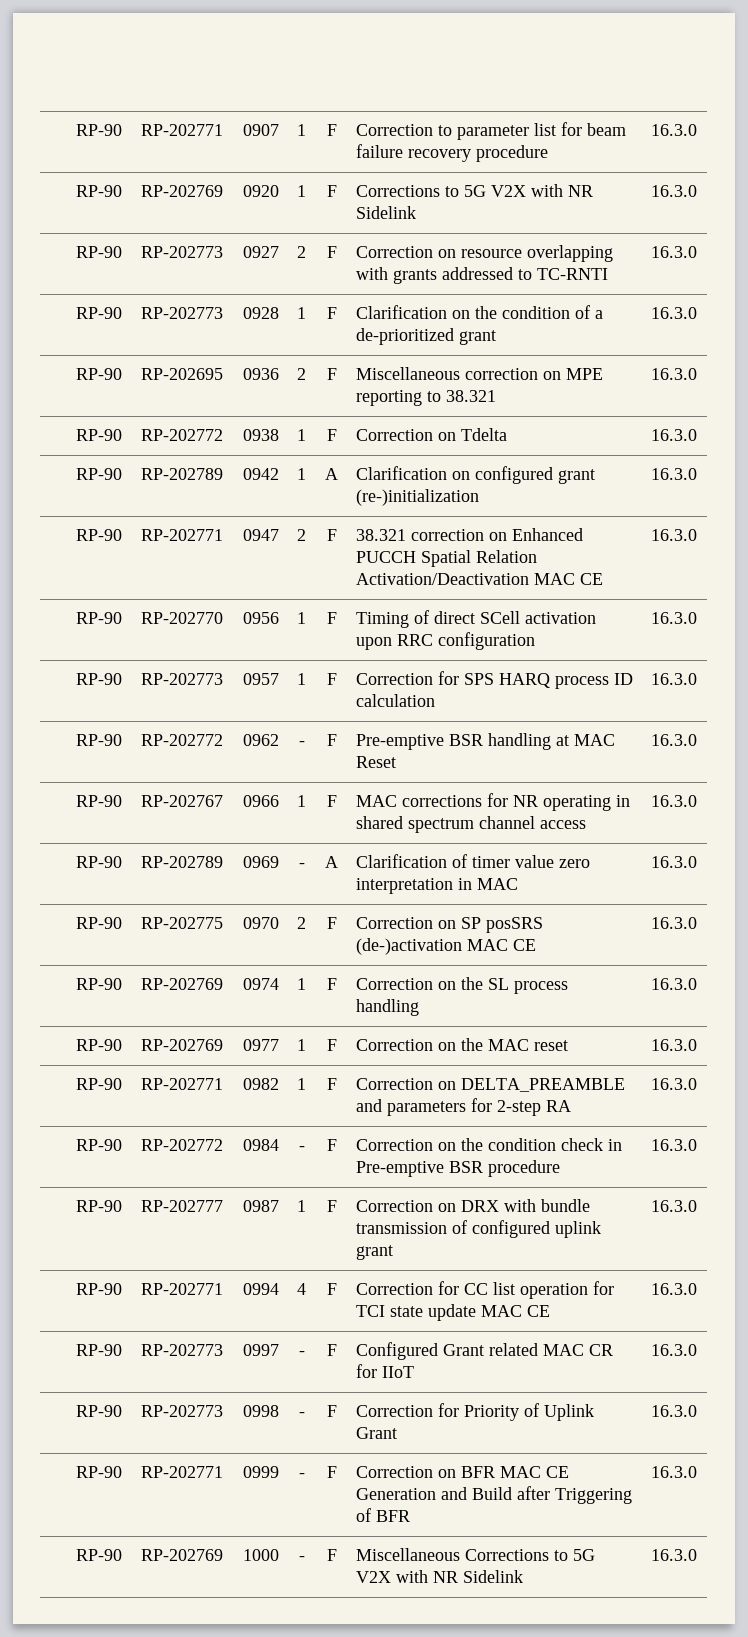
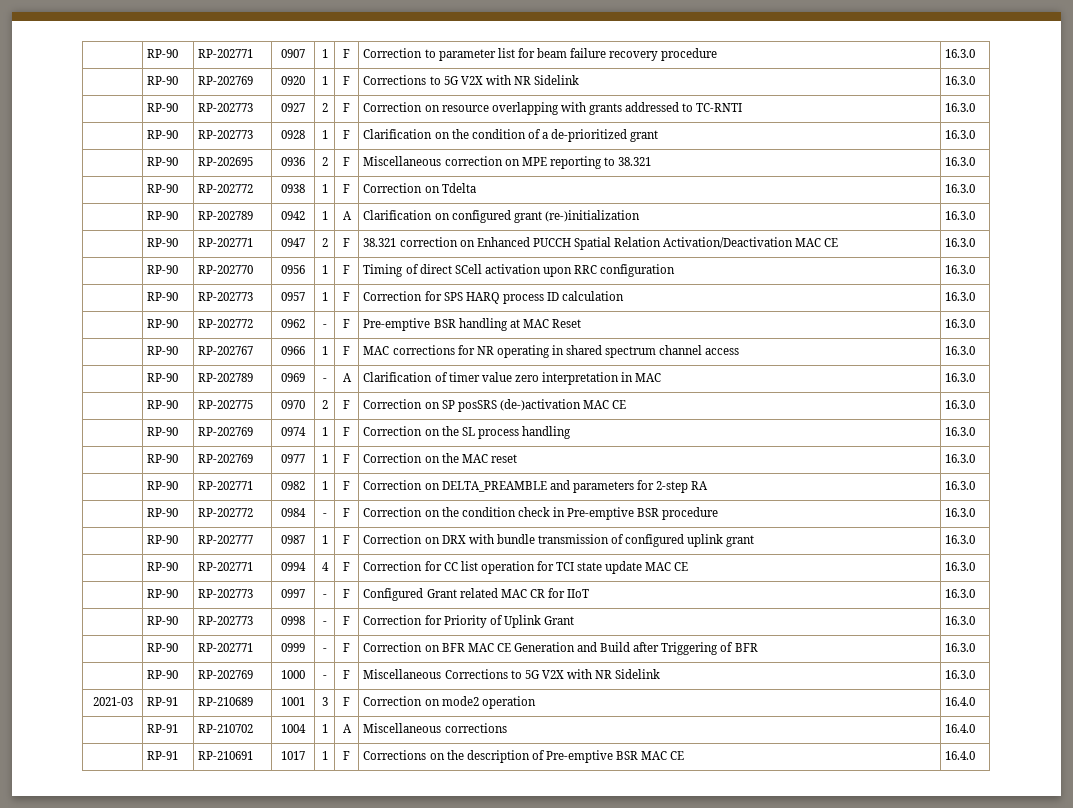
+ 2021-03 | RP-91 | RP-210689 | 1001 | 3 | F | Correction on mode2 operation | 16.4.0
+ | RP-91 | RP-210702 | 1004 | 1 | A | Miscellaneous corrections | 16.4.0
+ | RP-91 | RP-210691 | 1017 | 1 | F | Corrections on the description of Pre-emptive BSR MAC CE | 16.4.0

